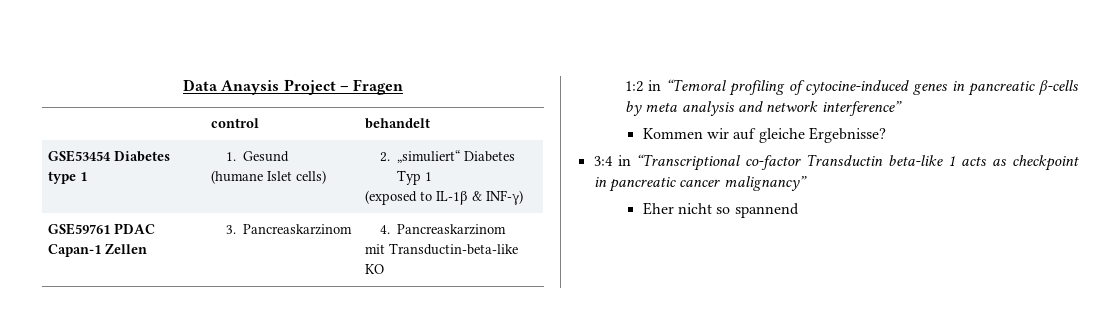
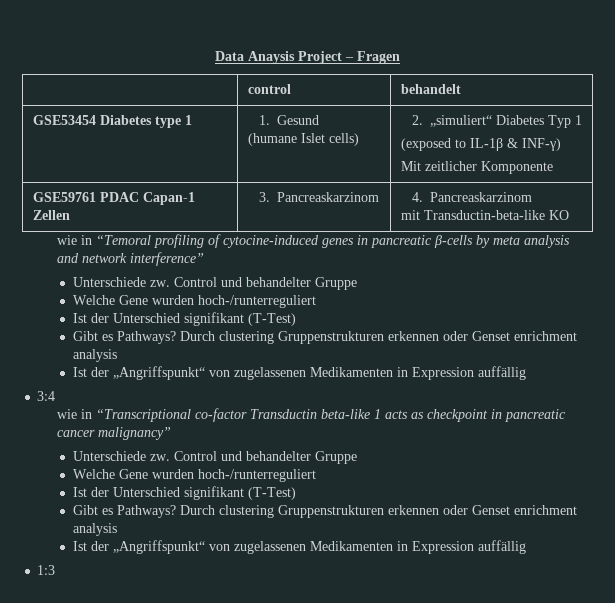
  GSE53454 Diabetes type 1 | 1. Gesund
  (humane Islet cells) | 2. „simuliert“ Diabetes Typ 1
  (exposed to IL-1β & INF-γ)
+ Mit zeitlicher Komponente
- 1:2 in “Temoral profiling of cytocine-induced genes in pancreatic β-cells by meta analysis and network interference”
- Kommen wir auf gleiche Ergebnisse?
+ wie in “Temoral profiling of cytocine-induced genes in pancreatic β-cells by meta analysis and network interference”
+ Unterschiede zw. Control und behandelter Gruppe
+ Welche Gene wurden hoch-/runterreguliert
+ Ist der Unterschied signifikant (T-Test)
+ Gibt es Pathways? Durch clustering Gruppenstrukturen erkennen oder Genset enrichment analysis
+ Ist der „Angriffspunkt“ von zugelassenen Medikamenten in Expression auffällig
- 3:4 in “Transcriptional co-factor Transductin beta-like 1 acts as checkpoint in pancreatic cancer malignancy”
- Eher nicht so spannend
+ 3:4
+ wie in “Transcriptional co-factor Transductin beta-like 1 acts as checkpoint in pancreatic cancer malignancy”
+ Unterschiede zw. Control und behandelter Gruppe
+ Welche Gene wurden hoch-/runterreguliert
+ Ist der Unterschied signifikant (T-Test)
+ Gibt es Pathways? Durch clustering Gruppenstrukturen erkennen oder Genset enrichment analysis
+ Ist der „Angriffspunkt“ von zugelassenen Medikamenten in Expression auffällig
+ 1:3

